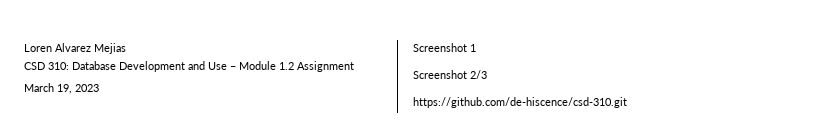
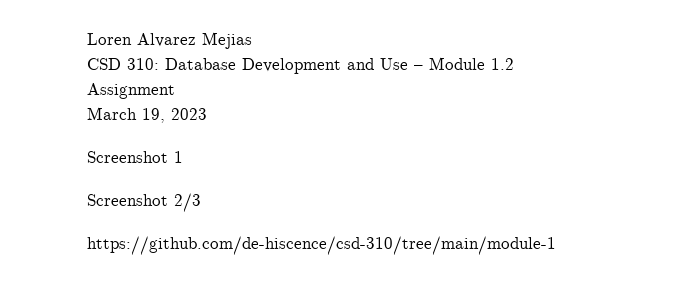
- https://github.com/de-hiscence/csd-310.git
+ https://github.com/de-hiscence/csd-310/tree/main/module-1

